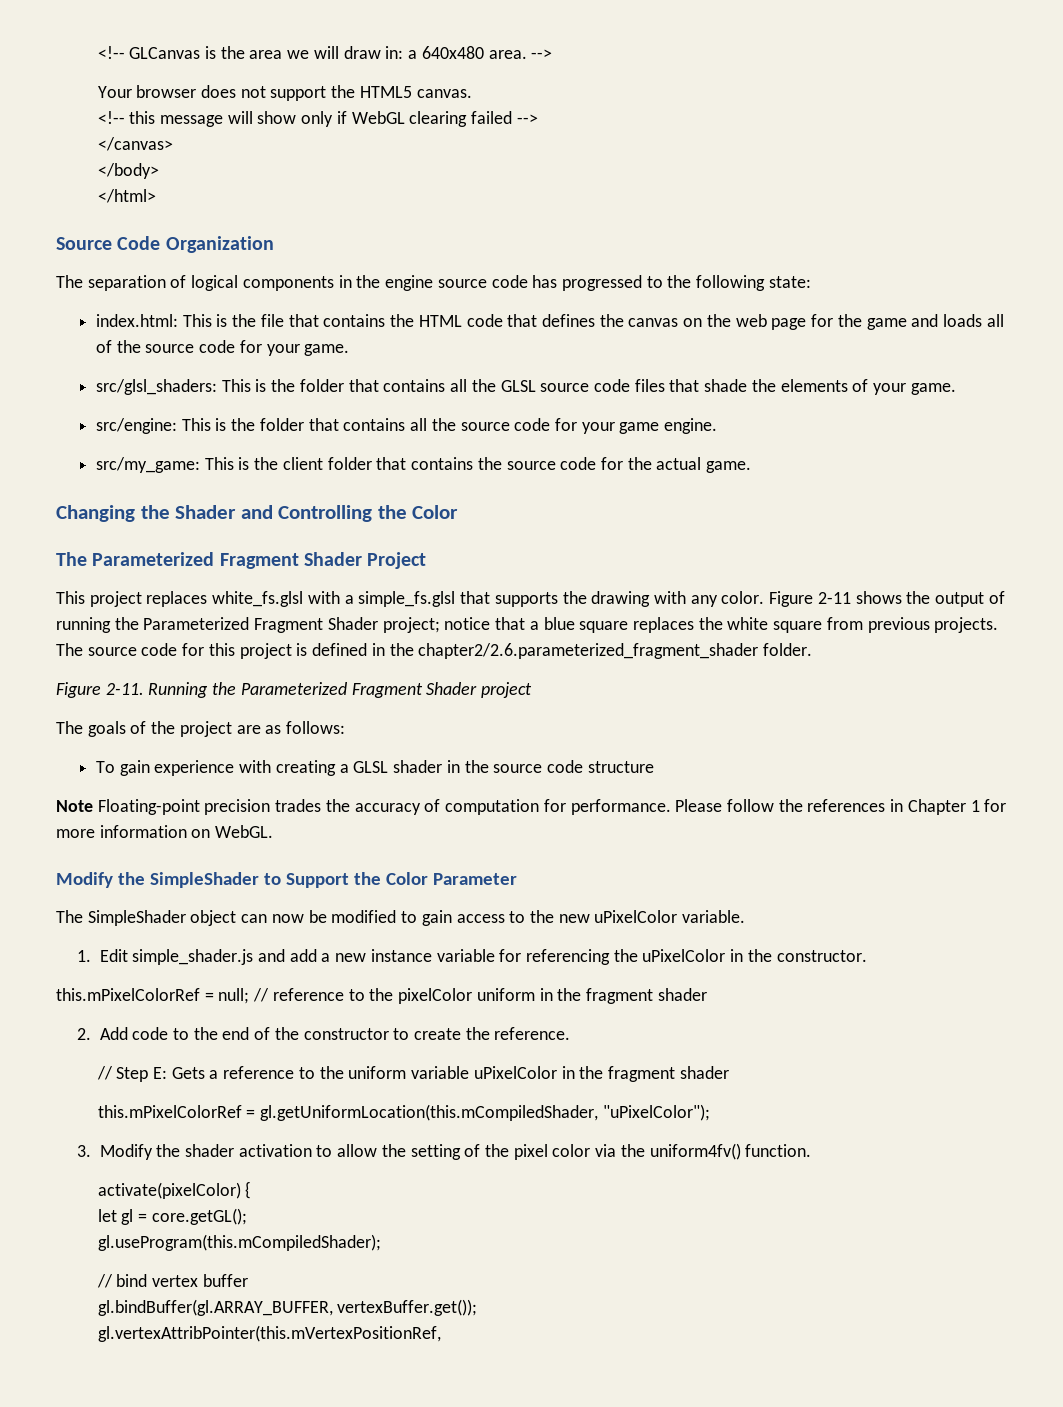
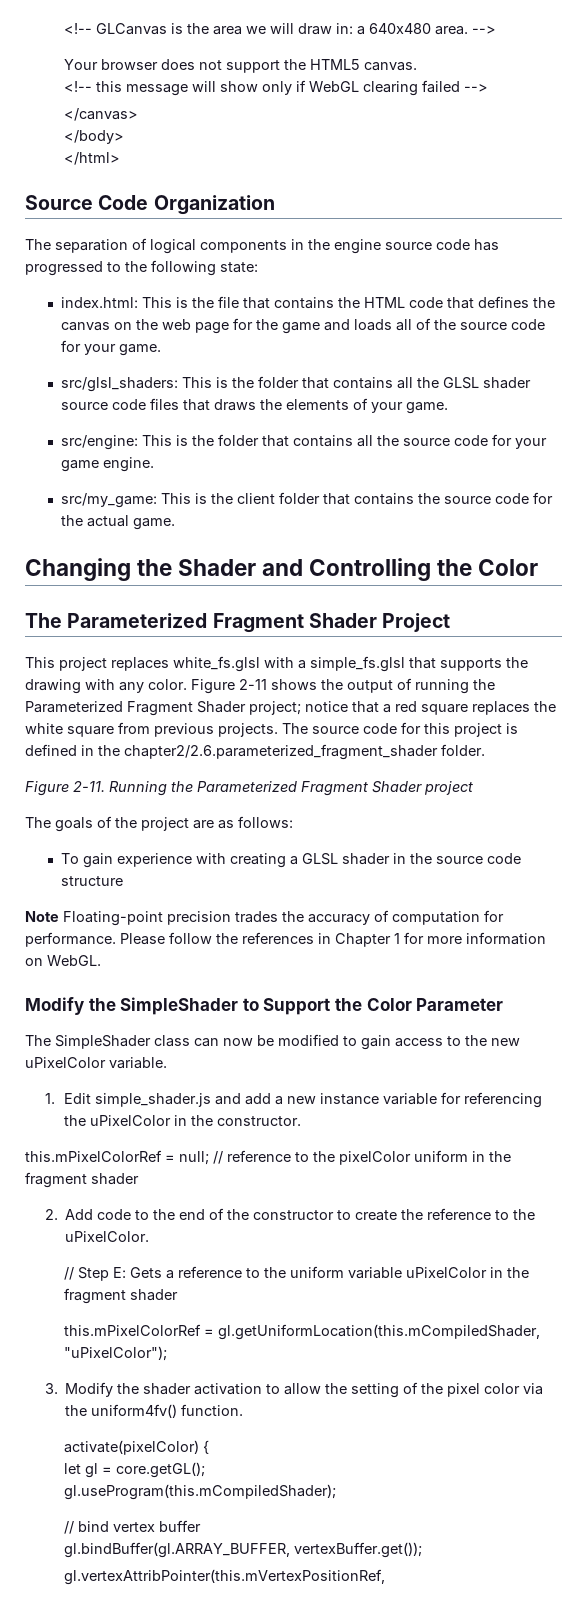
- src/glsl_shaders: This is the folder that contains all the GLSL source code files that shade the elements of your game.
+ src/glsl_shaders: This is the folder that contains all the GLSL shader source code files that draws the elements of your game.
- Figure 2-11 shows the output of running the Parameterized Fragment Shader project; notice that a blue square replaces the white square from previous projects.
+ Figure 2-11 shows the output of running the Parameterized Fragment Shader project; notice that a red square replaces the white square from previous projects.
- The SimpleShader object can now be modified to gain access to the new uPixelColor variable.
+ The SimpleShader class can now be modified to gain access to the new uPixelColor variable.
- 2. Add code to the end of the constructor to create the reference.
+ 2. Add code to the end of the constructor to create the reference to the uPixelColor.

